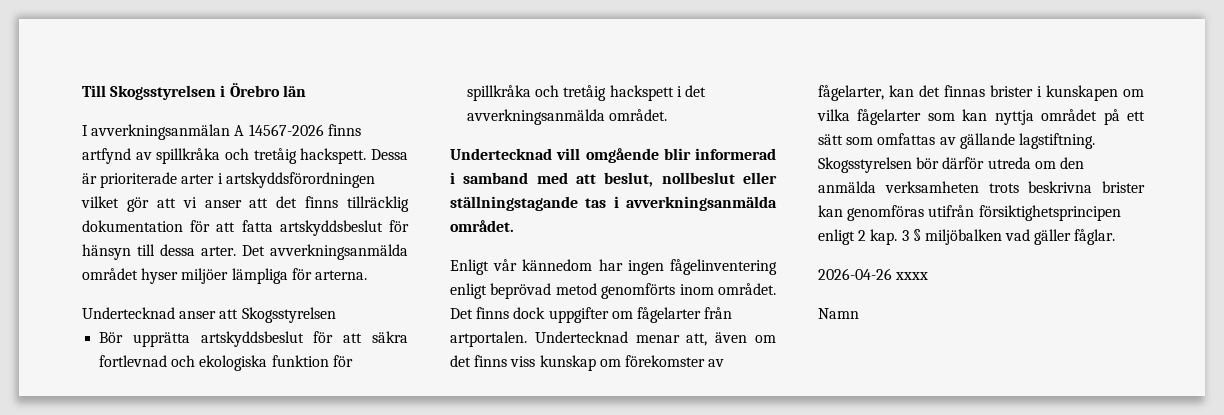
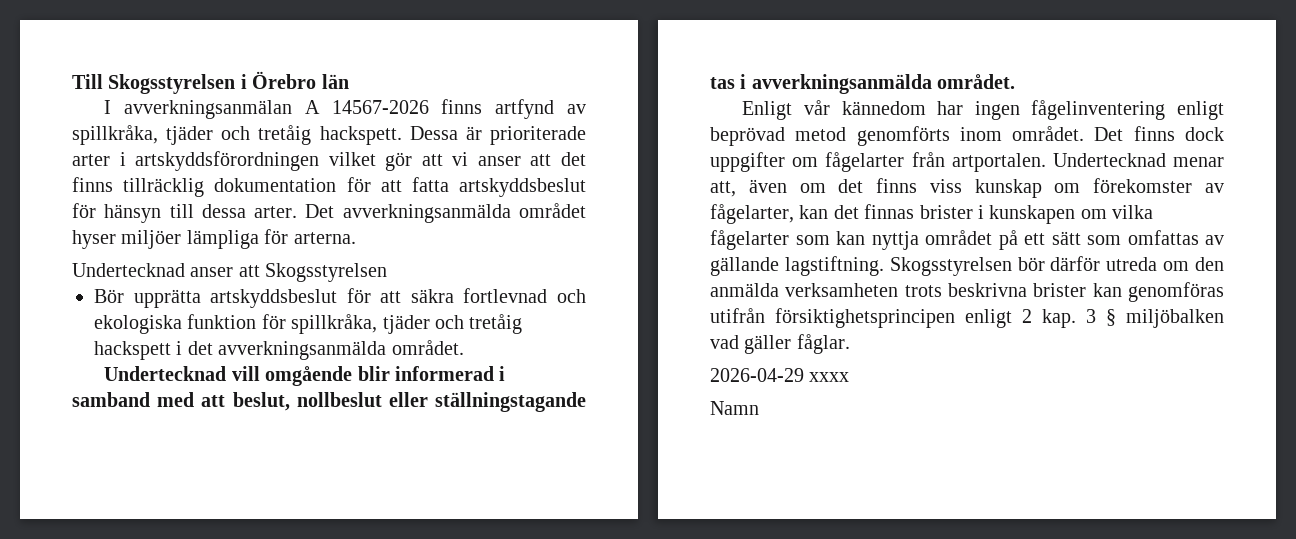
- I avverkningsanmälan A 14567-2026 finns artfynd av spillkråka och tretåig hackspett.
+ I avverkningsanmälan A 14567-2026 finns artfynd av spillkråka, tjäder och tretåig hackspett.
- Bör upprätta artskyddsbeslut för att säkra fortlevnad och ekologiska funktion för spillkråka och tretåig hackspett i det avverkningsanmälda området.
+ Bör upprätta artskyddsbeslut för att säkra fortlevnad och ekologiska funktion för spillkråka, tjäder och tretåig hackspett i det avverkningsanmälda området.
- 2026-04-26 xxxx
+ 2026-04-29 xxxx

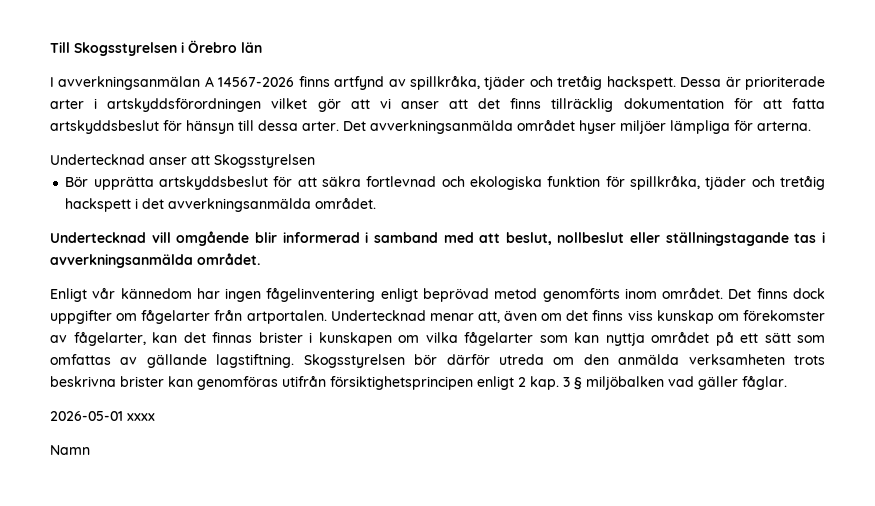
- 2026-04-29 xxxx
+ 2026-05-01 xxxx

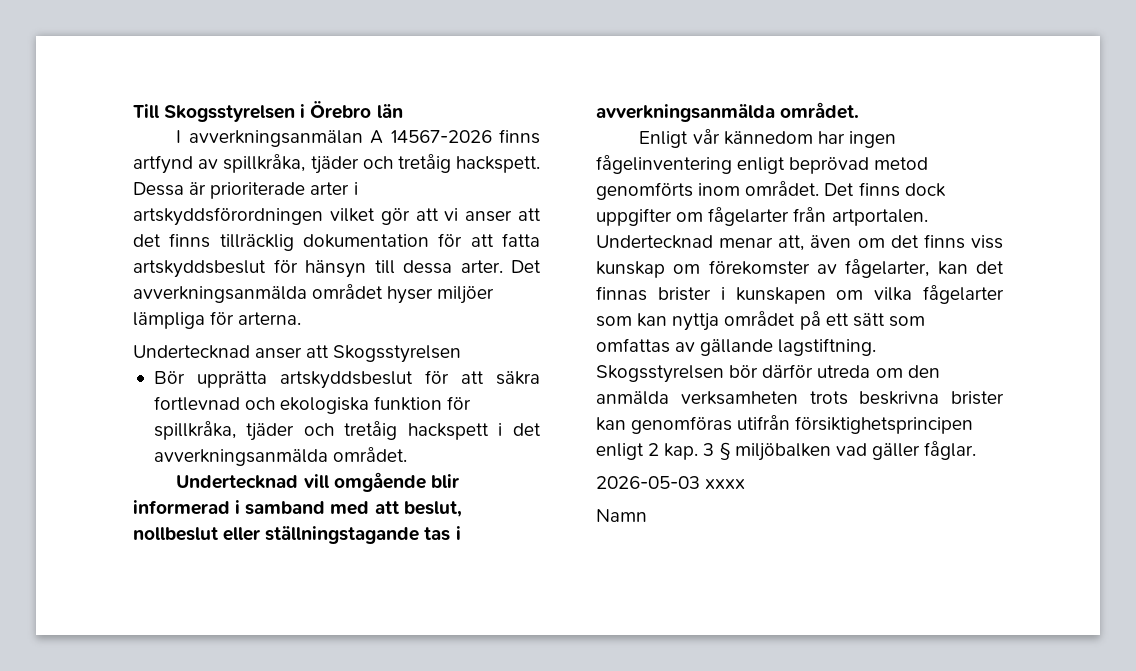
- 2026-05-01 xxxx
+ 2026-05-03 xxxx

